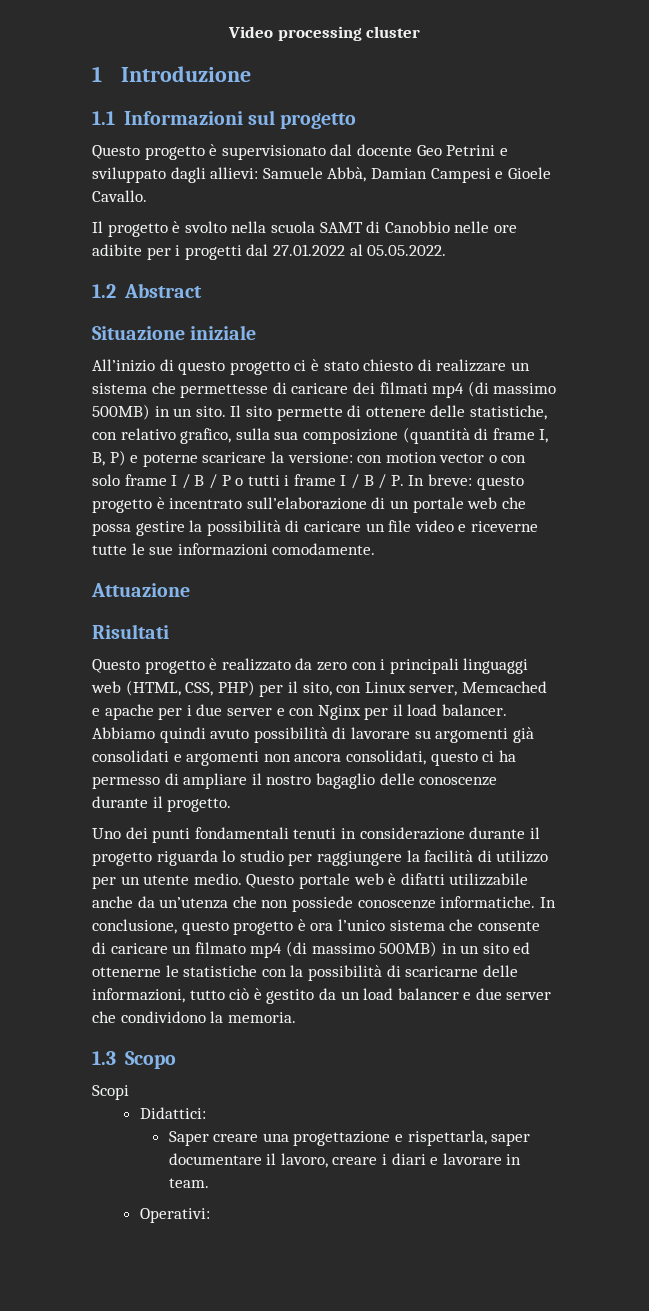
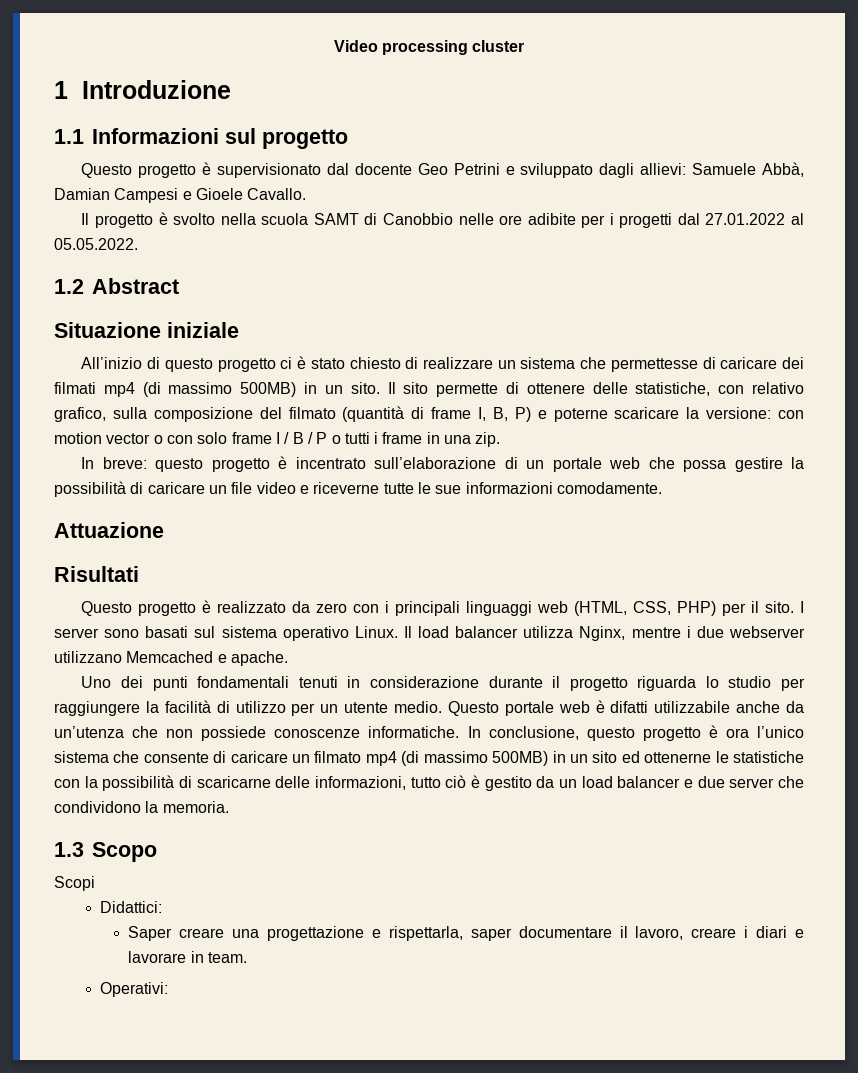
- Il sito permette di ottenere delle statistiche, con relativo grafico, sulla sua composizione (quantità di frame I, B, P) e poterne scaricare la versione:
+ Il sito permette di ottenere delle statistiche, con relativo grafico, sulla composizione del filmato (quantità di frame I, B, P) e poterne scaricare la versione:
- con motion vector o con solo frame I / B / P o tutti i frame I / B / P. In breve:
+ con motion vector o con solo frame I / B / P o tutti i frame in una zip.
+ In breve:
- Questo progetto è realizzato da zero con i principali linguaggi web (HTML, CSS, PHP) per il sito, con Linux server, Memcached e apache per i due server e con Nginx per il load balancer. Abbiamo quindi avuto possibilità di lavorare su argomenti già consolidati e argomenti non ancora consolidati, questo ci ha permesso di ampliare il nostro bagaglio delle conoscenze durante il progetto.
+ Questo progetto è realizzato da zero con i principali linguaggi web (HTML, CSS, PHP) per il sito. I server sono basati sul sistema operativo Linux. Il load balancer utilizza Nginx, mentre i due webserver utilizzano Memcached e apache.

